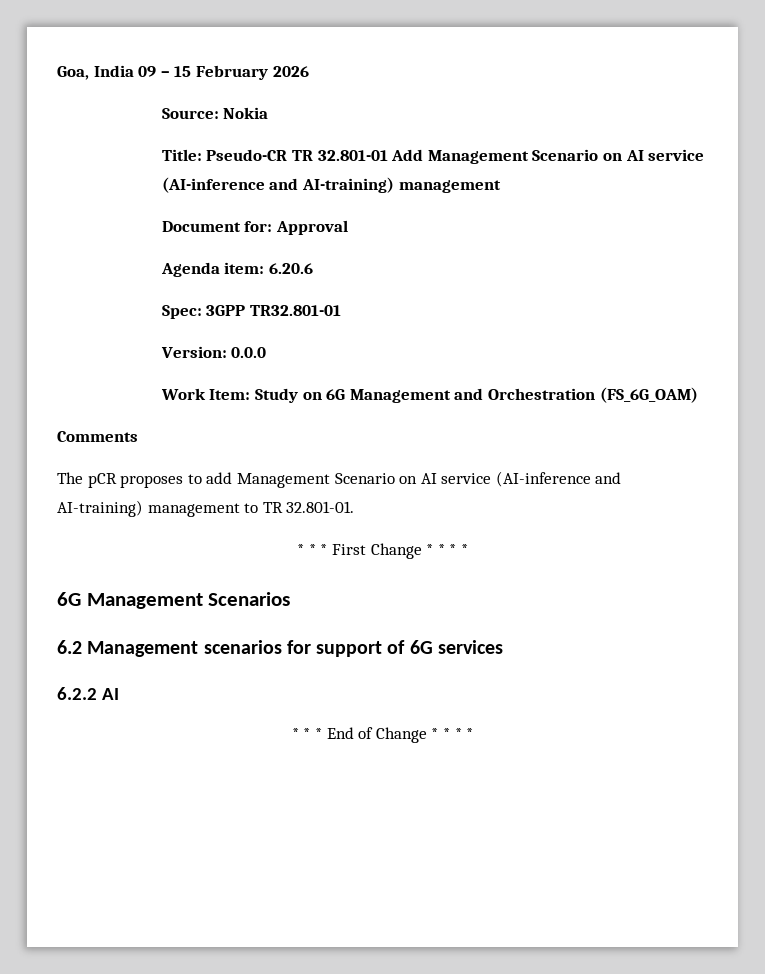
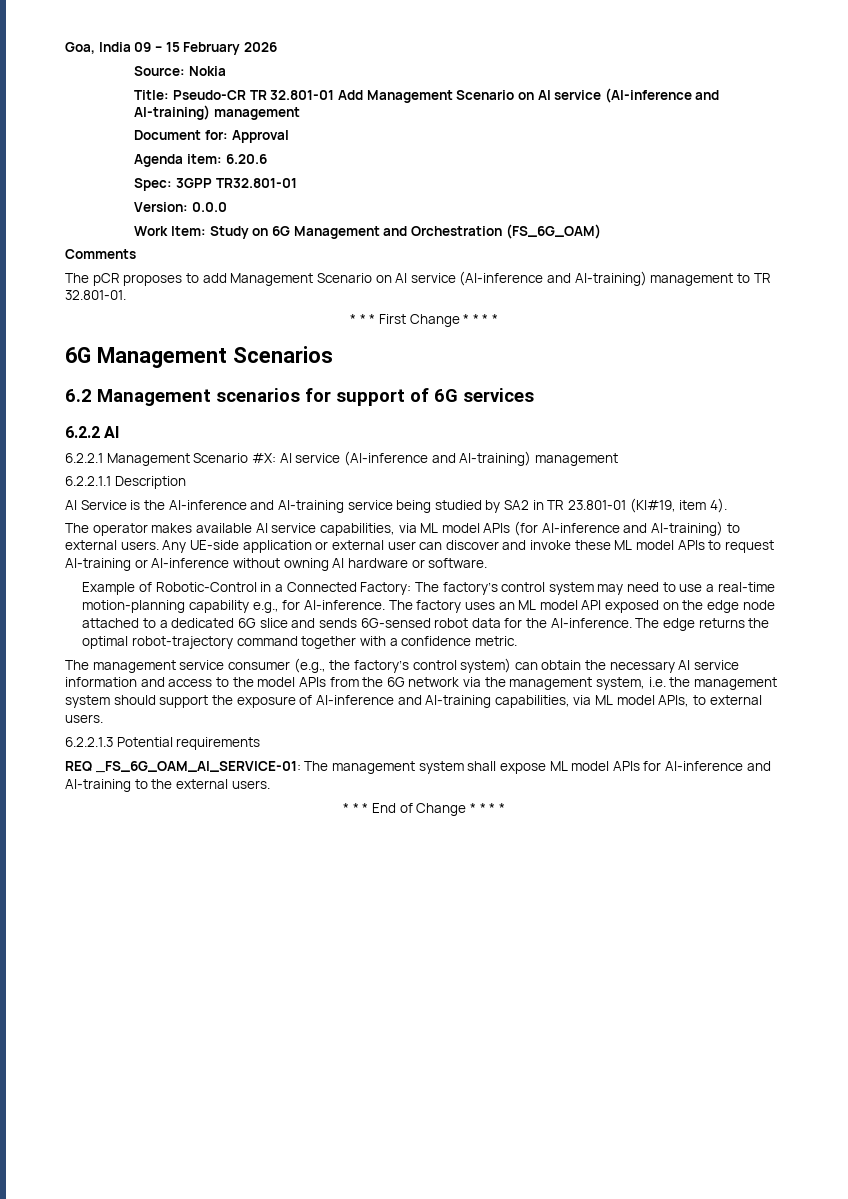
+ 6.2.2.1 Management Scenario #X: AI service (AI-inference and AI-training) management
+ 6.2.2.1.1 Description
+ AI Service is the AI-inference and AI-training service being studied by SA2 in TR 23.801-01 (KI#19, item 4).
+ The operator makes available AI service capabilities, via ML model APIs (for AI-inference and AI-training) to external users. Any UE-side application or external user can discover and invoke these ML model APIs to request AI-training or AI-inference without owning AI hardware or software.
+ Example of Robotic-Control in a Connected Factory: The factory’s control system may need to use a real-time motion-planning capability e.g., for AI-inference. The factory uses an ML model API exposed on the edge node attached to a dedicated 6G slice and sends 6G-sensed robot data for the AI-inference. The edge returns the optimal robot-trajectory command together with a confidence metric.
+ The management service consumer (e.g., the factory’s control system) can obtain the necessary AI service information and access to the model APIs from the 6G network via the management system, i.e. the management system should support the exposure of AI-inference and AI-training capabilities, via ML model APIs, to external users.
+ 6.2.2.1.3 Potential requirements
+ REQ _FS_6G_OAM_AI_SERVICE‑01: The management system shall expose ML model APIs for AI-inference and AI-training to the external users.

